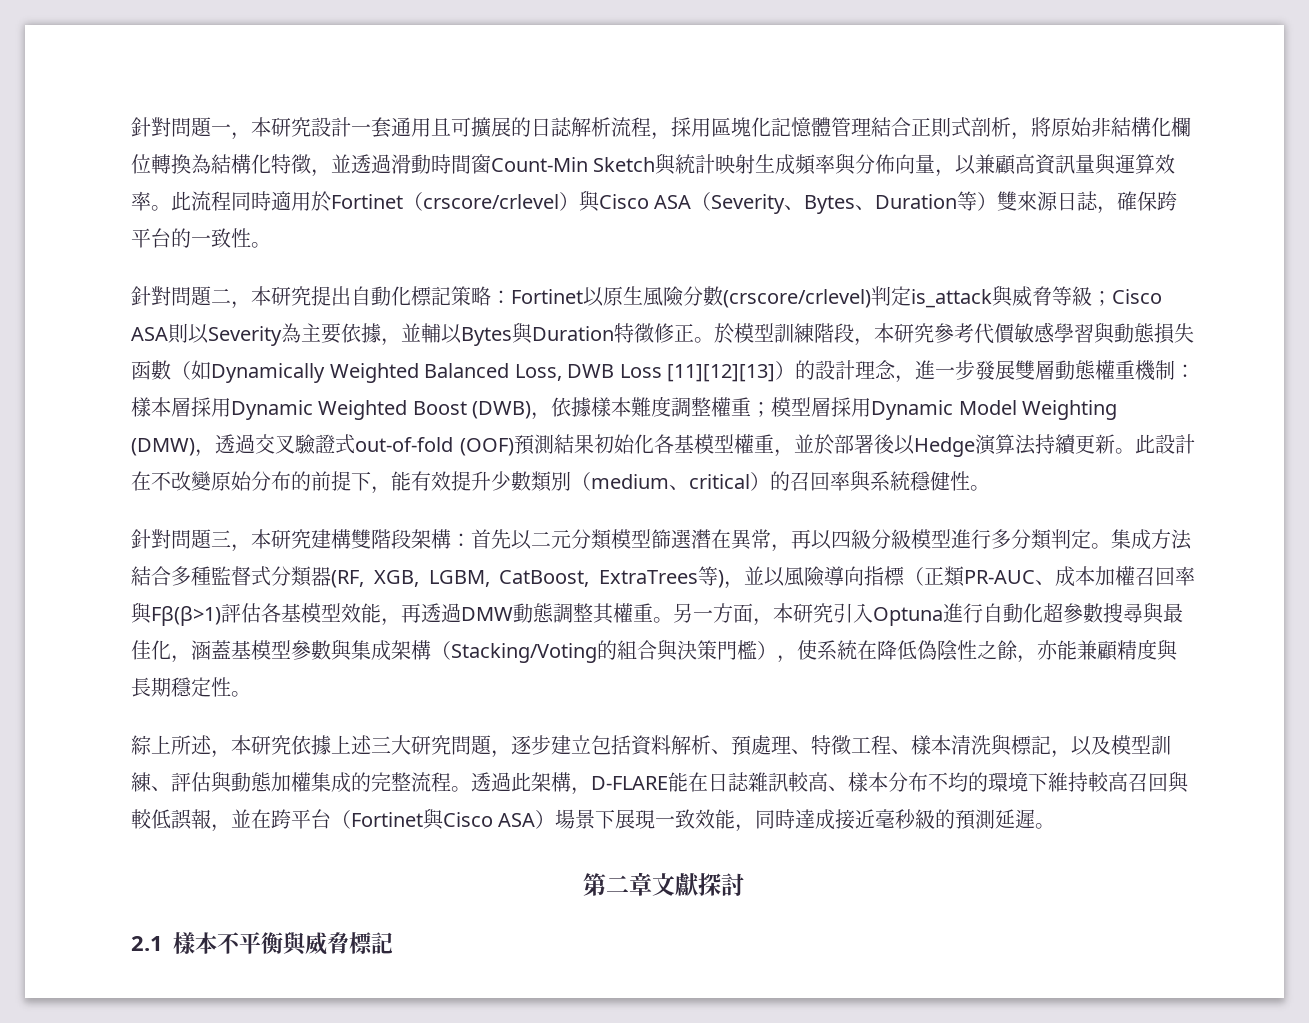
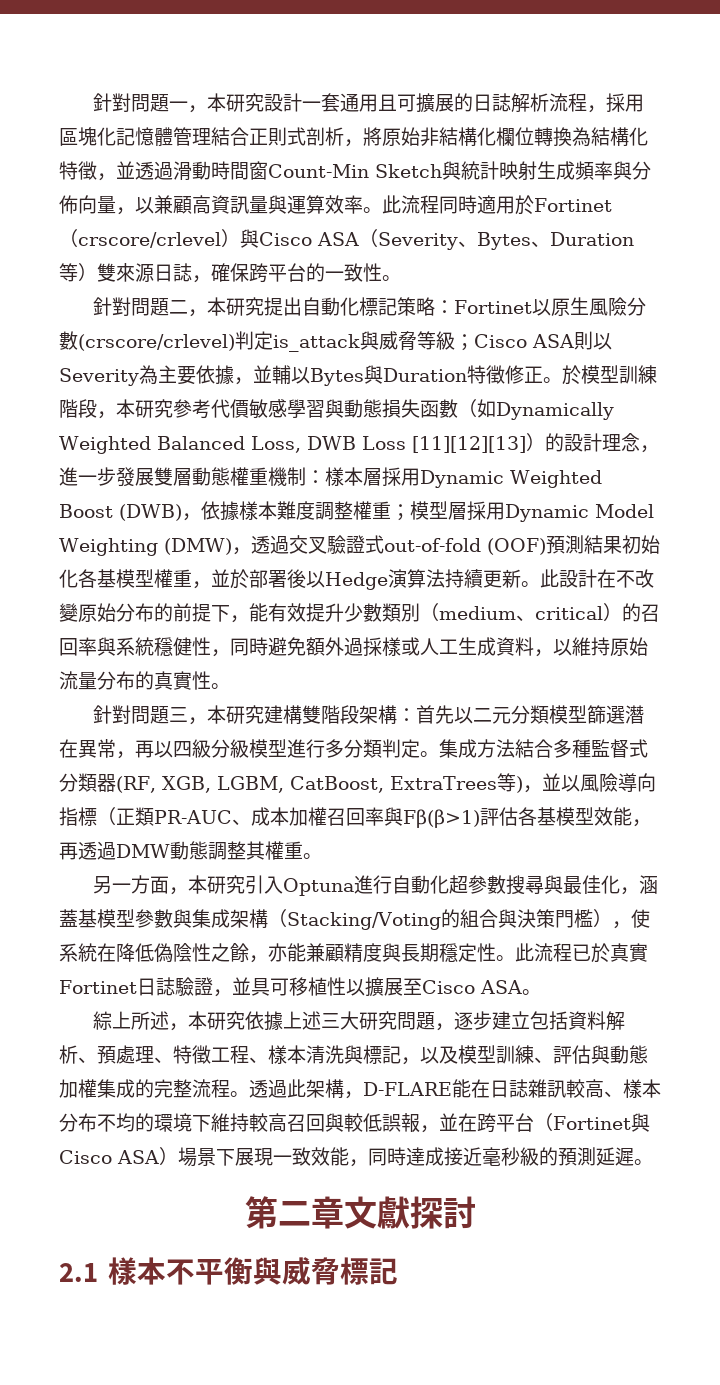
- 此設計在不改變原始分布的前提下，能有效提升少數類別（medium、critical）的召回率與系統穩健性。
+ 此設計在不改變原始分布的前提下，能有效提升少數類別（medium、critical）的召回率與系統穩健性，同時避免額外過採樣或人工生成資料，以維持原始流量分布的真實性。
- 集成方法結合多種監督式分類器(RF, XGB, LGBM, CatBoost, ExtraTrees等)，並以風險導向指標（正類PR-AUC、成本加權召回率與Fβ(β>1)評估各基模型效能，再透過DMW動態調整其權重。另一方面，本研究引入Optuna進行自動化超參數搜尋與最佳化，涵蓋基模型參數與集成架構（Stacking/Voting的組合與決策門檻），使系統在降低偽陰性之餘，亦能兼顧精度與長期穩定性。
+ 集成方法結合多種監督式分類器(RF, XGB, LGBM, CatBoost, ExtraTrees等)，並以風險導向指標（正類PR-AUC、成本加權召回率與Fβ(β>1)評估各基模型效能，再透過DMW動態調整其權重。
+ 另一方面，本研究引入Optuna進行自動化超參數搜尋與最佳化，涵蓋基模型參數與集成架構（Stacking/Voting的組合與決策門檻），使系統在降低偽陰性之餘，亦能兼顧精度與長期穩定性。此流程已於真實Fortinet日誌驗證，並具可移植性以擴展至Cisco ASA。

